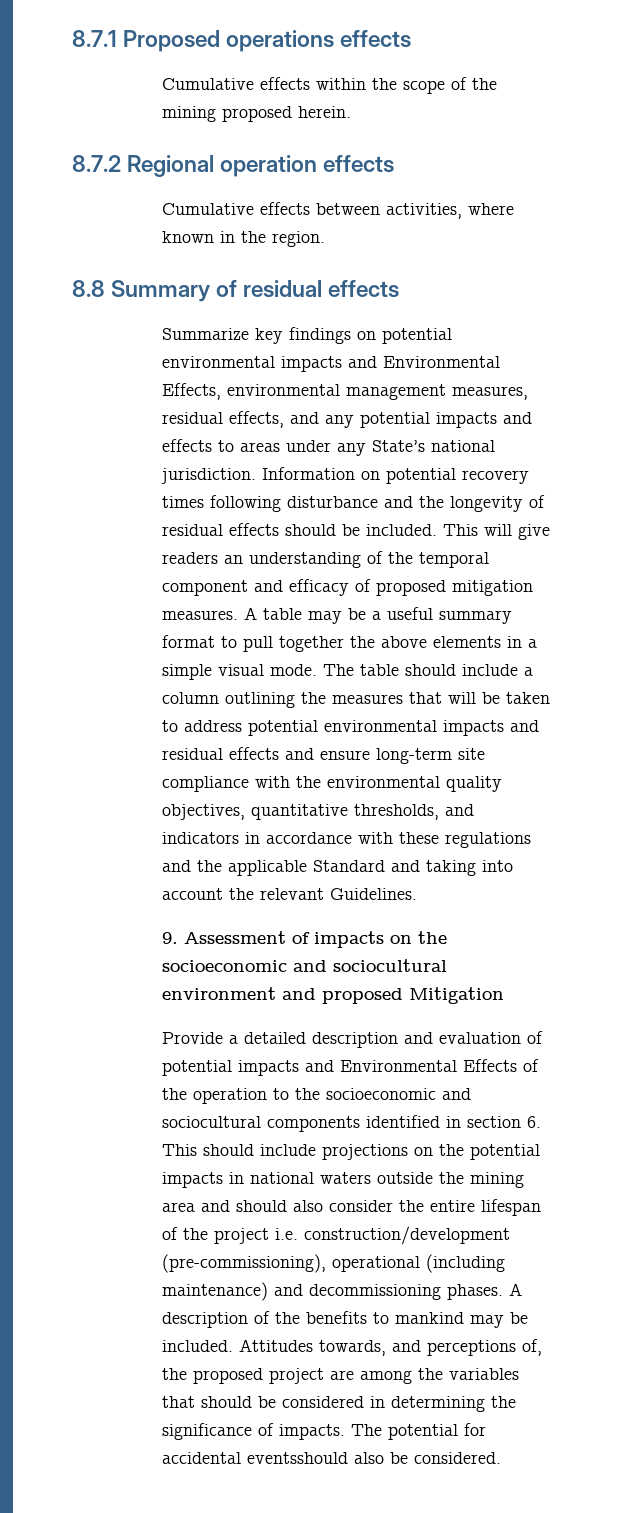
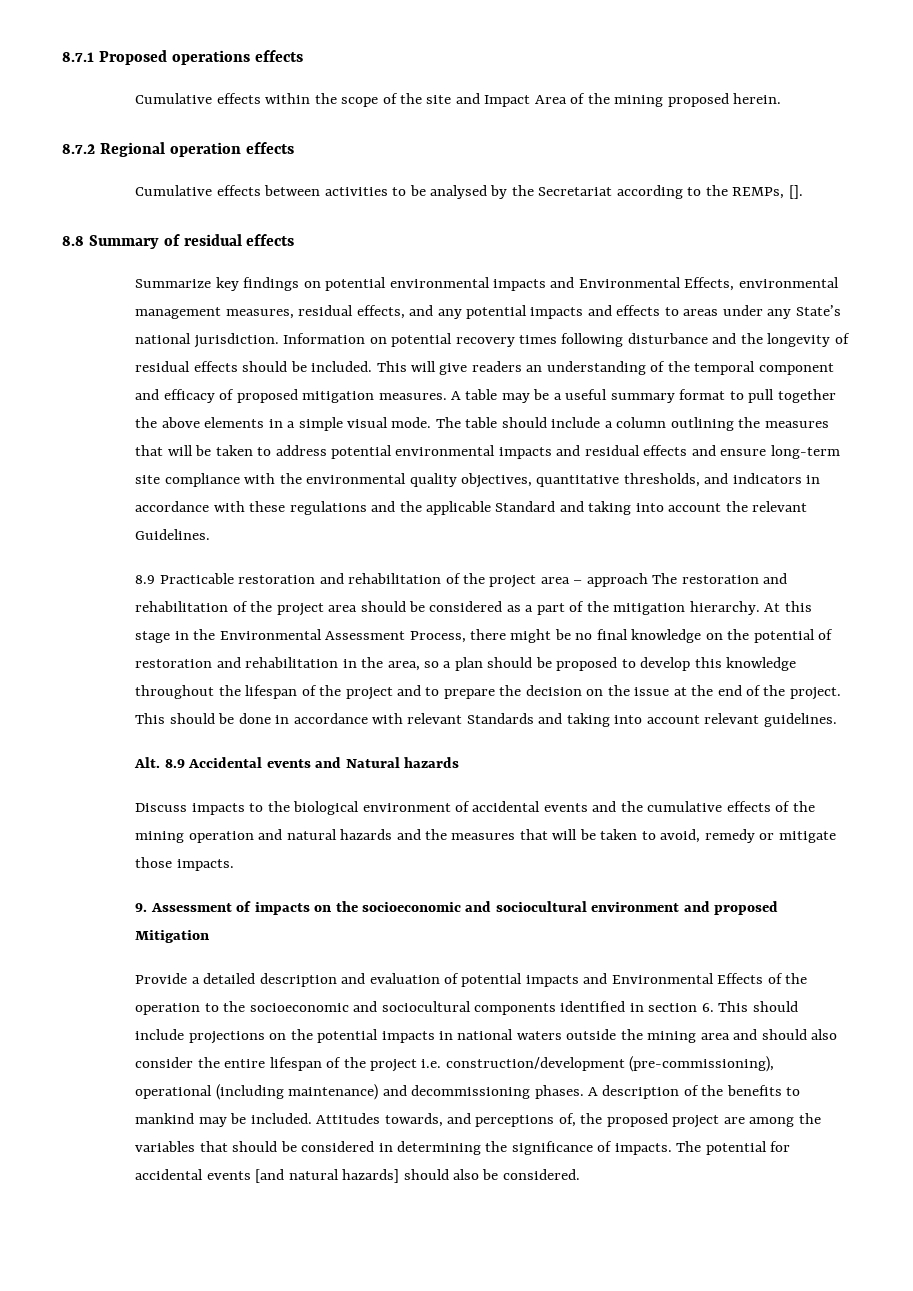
- Cumulative effects within the scope of the mining proposed herein.
+ Cumulative effects within the scope of the site and Impact Area of the mining proposed herein.
- Cumulative effects between activities, where known in the region.
+ Cumulative effects between activities to be analysed by the Secretariat according to the REMPs, [].
+ 8.9 Practicable restoration and rehabilitation of the project area – approach The restoration and rehabilitation of the project area should be considered as a part of the mitigation hierarchy. At this stage in the Environmental Assessment Process, there might be no final knowledge on the potential of restoration and rehabilitation in the area, so a plan should be proposed to develop this knowledge throughout the lifespan of the project and to prepare the decision on the issue at the end of the project. This should be done in accordance with relevant Standards and taking into account relevant guidelines.
+ Alt. 8.9 Accidental events and Natural hazards
+ Discuss impacts to the biological environment of accidental events and the cumulative effects of the mining operation and natural hazards and the measures that will be taken to avoid, remedy or mitigate those impacts.
- The potential for accidental eventsshould also be considered.
+ The potential for accidental events [and natural hazards] should also be considered.

